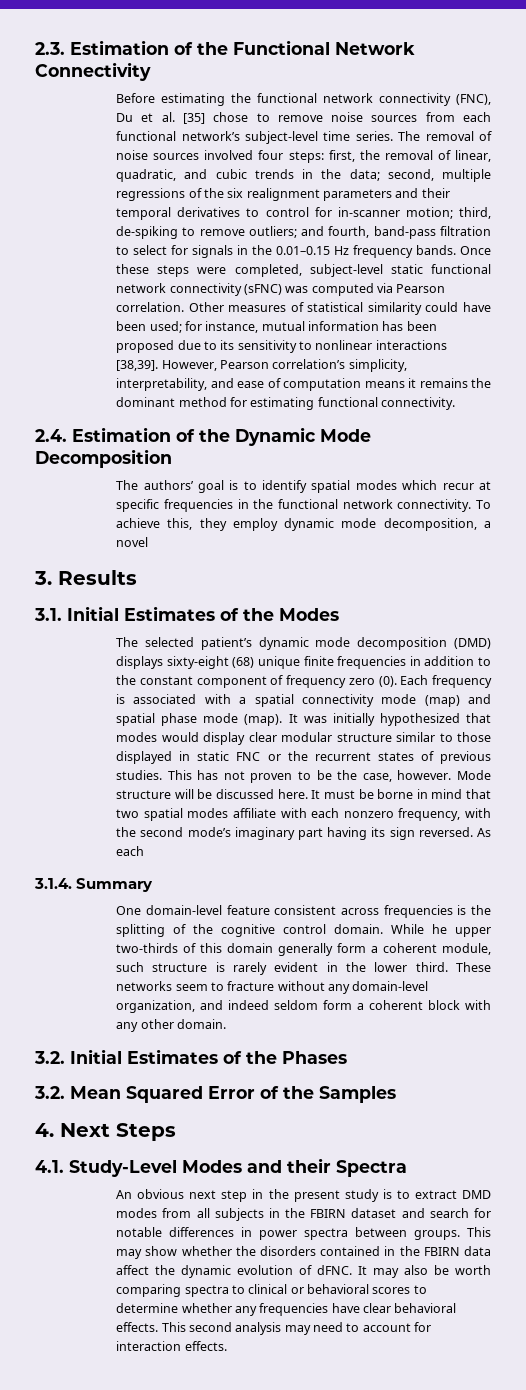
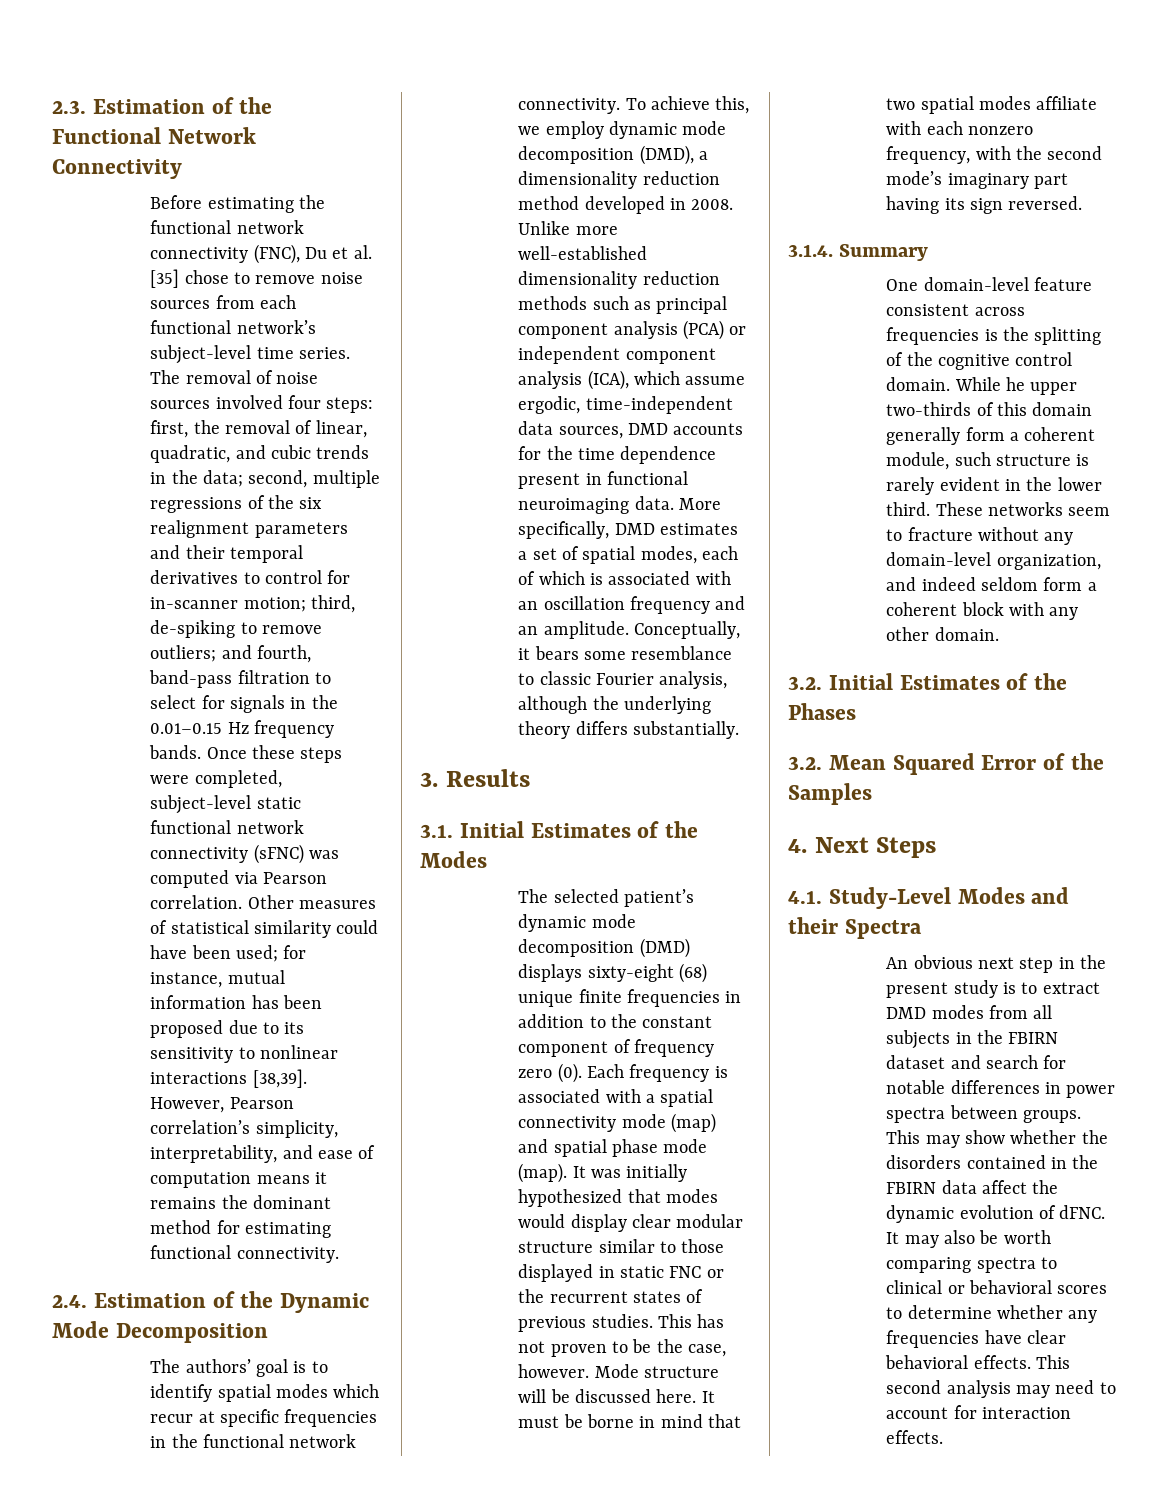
- To achieve this, they employ dynamic mode decomposition, a novel
+ To achieve this, we employ dynamic mode decomposition (DMD), a dimensionality reduction method developed in 2008. Unlike more well-established dimensionality reduction methods such as principal component analysis (PCA) or independent component analysis (ICA), which assume ergodic, time-independent data sources, DMD accounts for the time dependence present in functional neuroimaging data. More specifically, DMD estimates a set of spatial modes, each of which is associated with an oscillation frequency and an amplitude. Conceptually, it bears some resemblance to classic Fourier analysis, although the underlying theory differs substantially.
- As each

